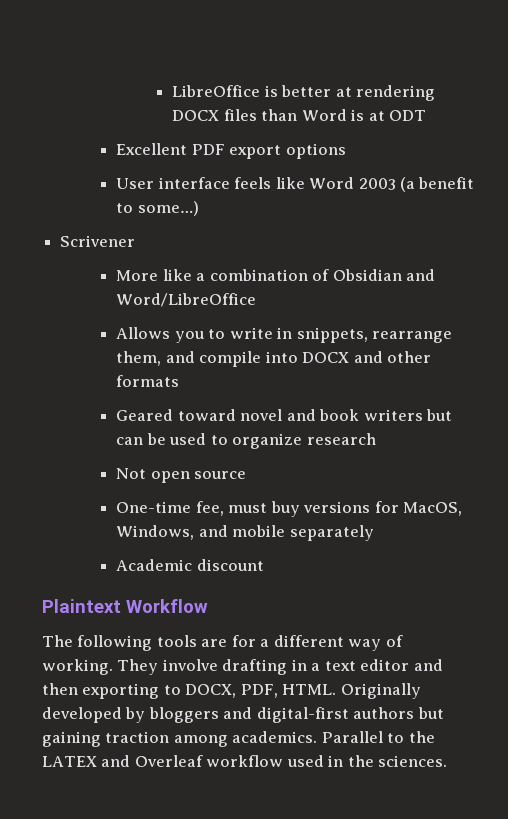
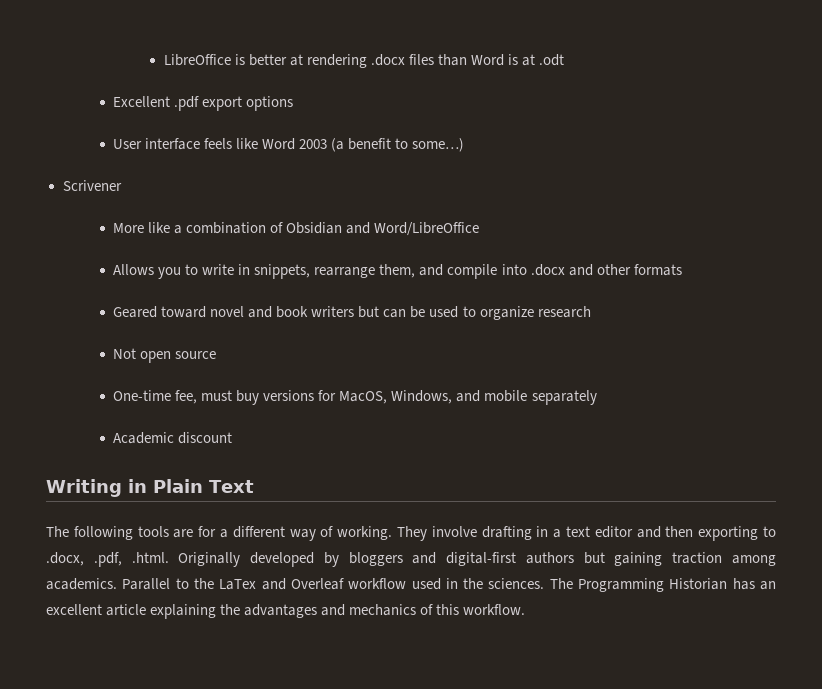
- LibreOffice is better at rendering DOCX files than Word is at ODT
+ LibreOffice is better at rendering .docx files than Word is at .odt
- Excellent PDF export options
+ Excellent .pdf export options
- Allows you to write in snippets, rearrange them, and compile into DOCX and other formats
+ Allows you to write in snippets, rearrange them, and compile into .docx and other formats
- Plaintext Workflow
+ Writing in Plain Text
- They involve drafting in a text editor and then exporting to DOCX, PDF, HTML. Originally developed by bloggers and digital-first authors but gaining traction among academics.
+ They involve drafting in a text editor and then exporting to .docx, .pdf, .html. Originally developed by bloggers and digital-first authors but gaining traction among academics.
- Parallel to the LATEX and Overleaf workflow used in the sciences.
+ Parallel to the LaTex and Overleaf workflow used in the sciences.
+ The Programming Historian has an excellent article explaining the advantages and mechanics of this workflow.

